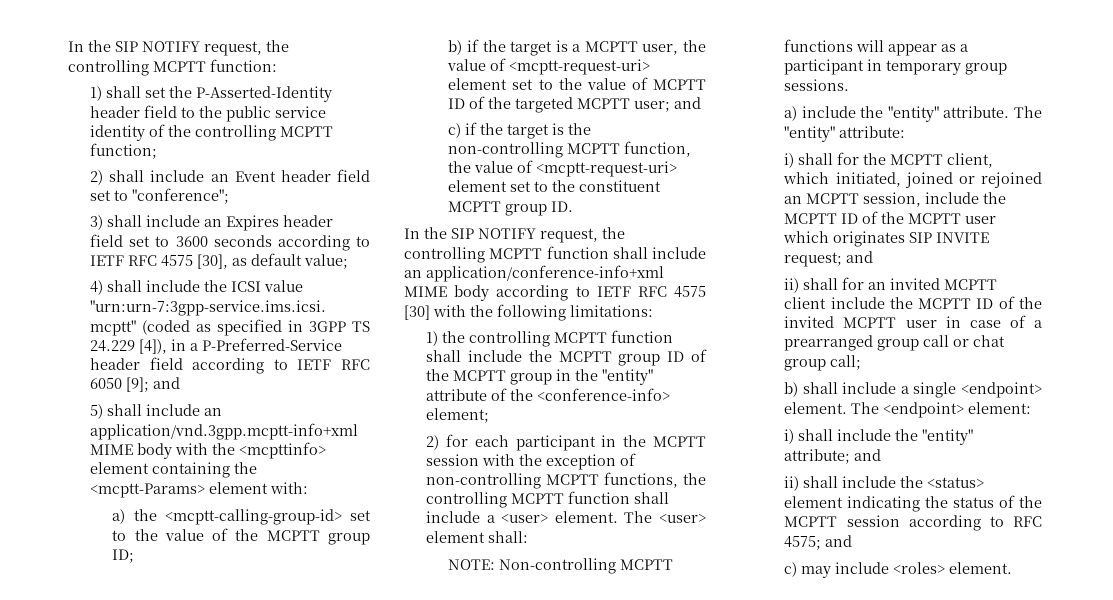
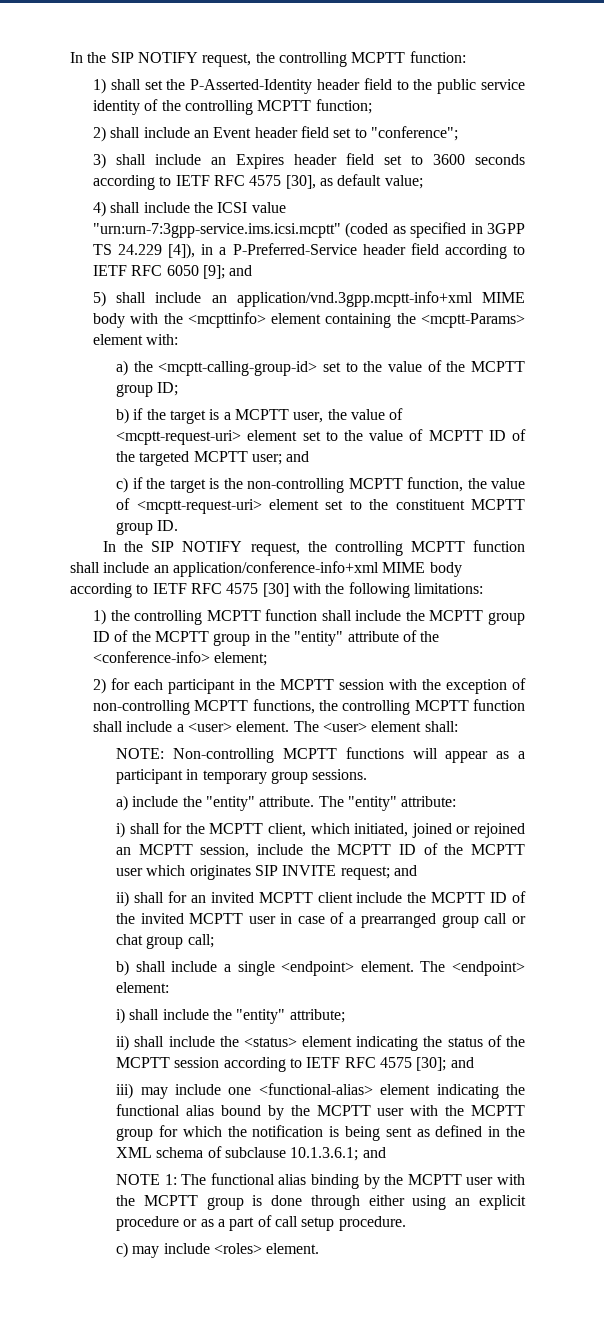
- i) shall include the "entity" attribute; and
+ i) shall include the "entity" attribute;
- ii) shall include the <status> element indicating the status of the MCPTT session according to RFC 4575; and
+ ii) shall include the <status> element indicating the status of the MCPTT session according to IETF RFC 4575 [30]; and
+ iii) may include one <functional-alias> element indicating the functional alias bound by the MCPTT user with the MCPTT group for which the notification is being sent as defined in the XML schema of subclause 10.1.3.6.1; and
+ NOTE 1: The functional alias binding by the MCPTT user with the MCPTT group is done through either using an explicit procedure or as a part of call setup procedure.

